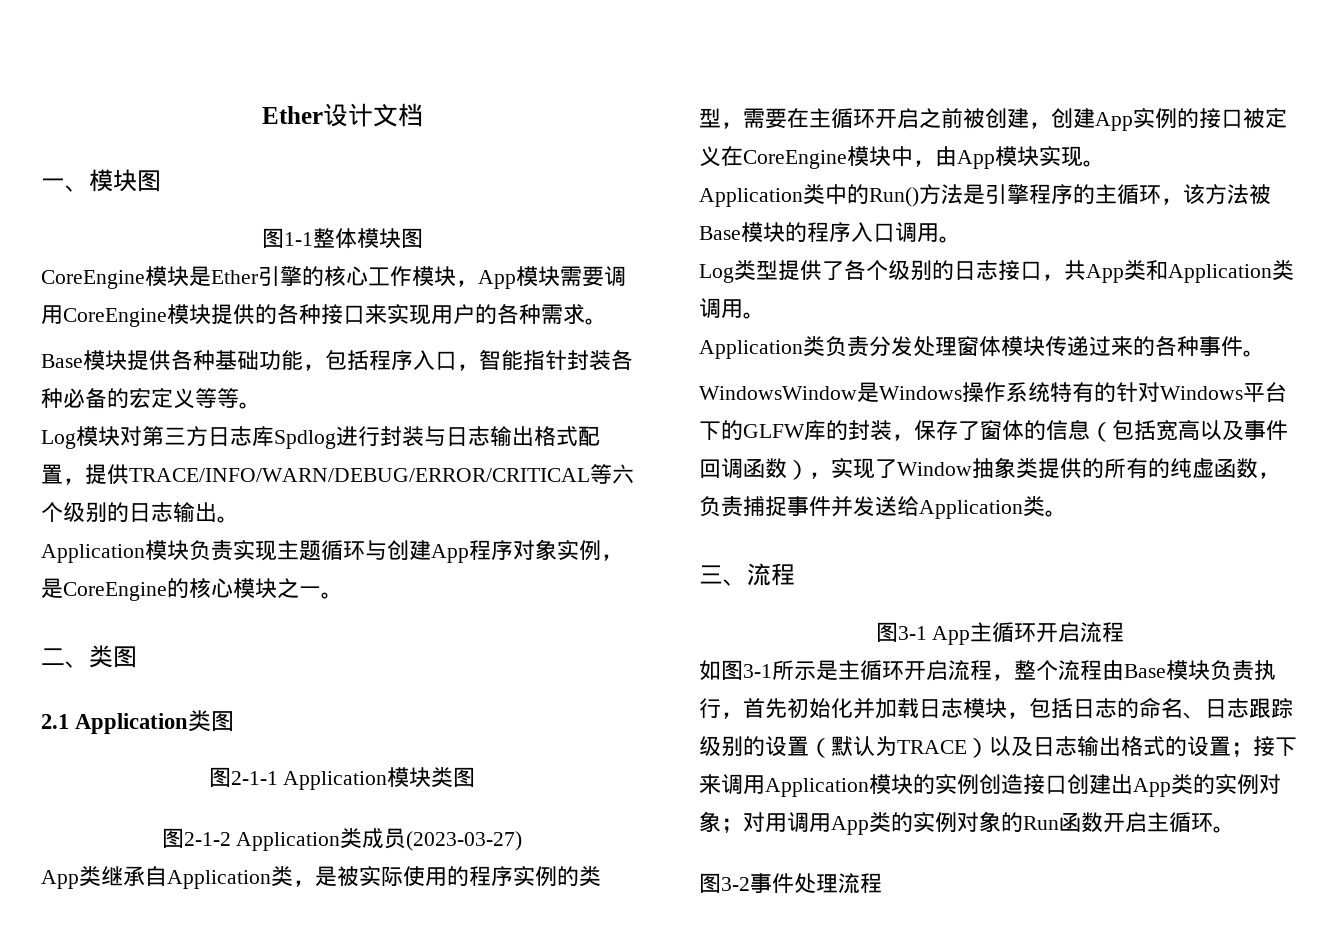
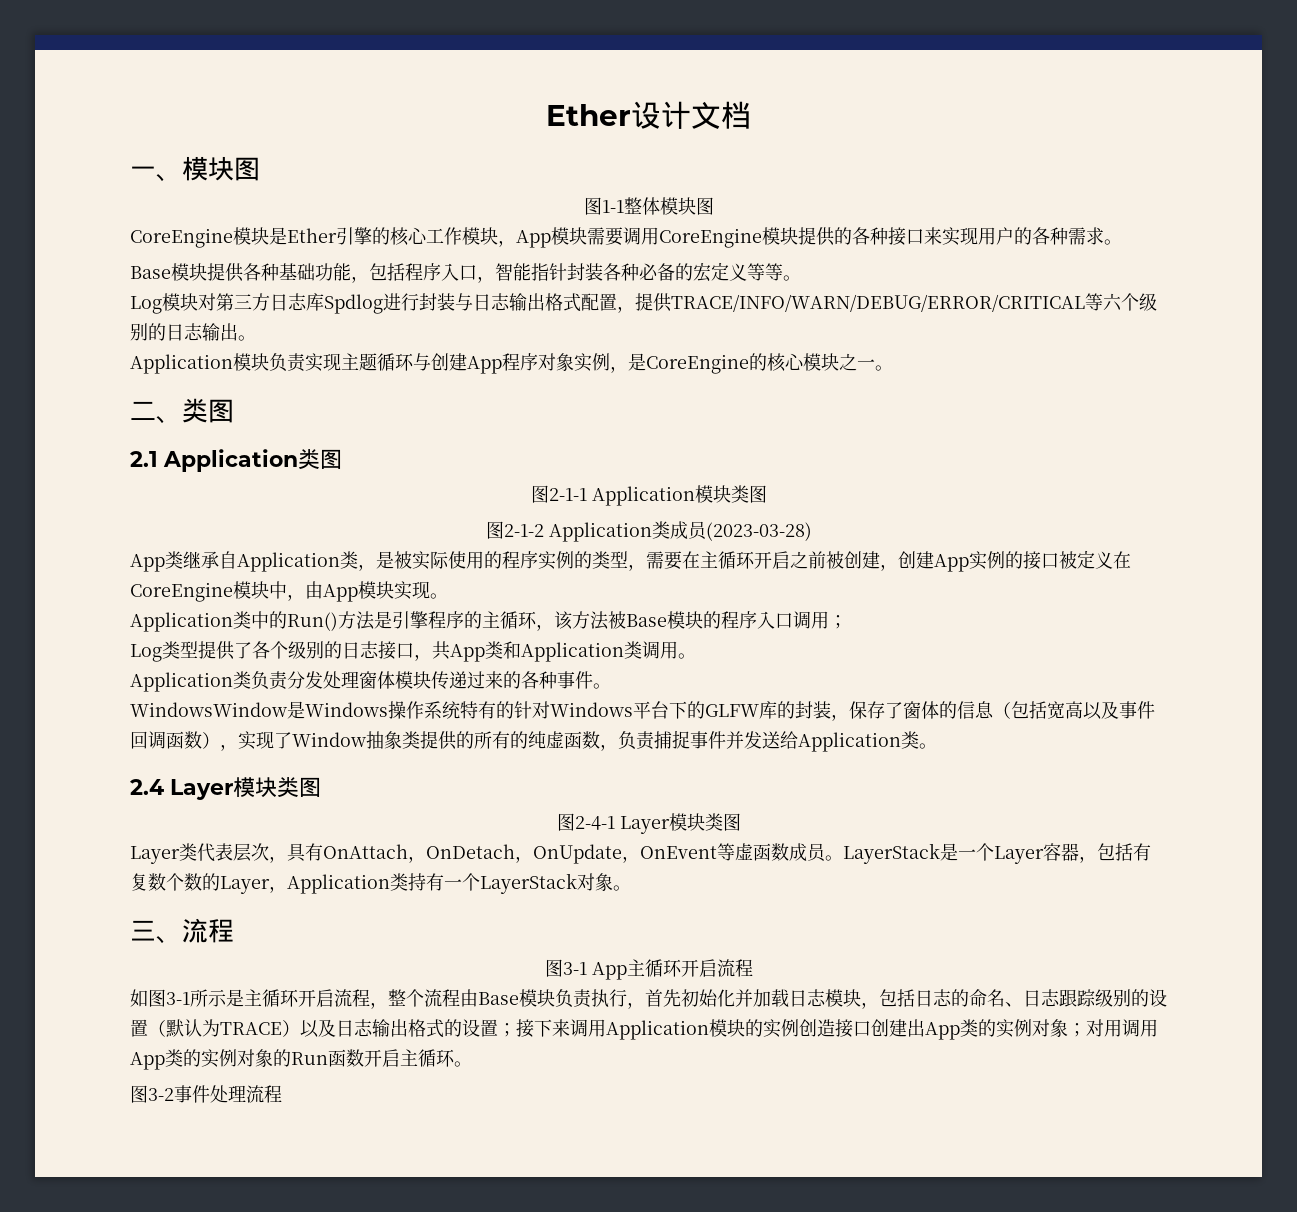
- 图2-1-2 Application类成员(2023-03-27)
+ 图2-1-2 Application类成员(2023-03-28)
- Application类中的Run()方法是引擎程序的主循环，该方法被Base模块的程序入口调用。
+ Application类中的Run()方法是引擎程序的主循环，该方法被Base模块的程序入口调用；
+ 2.4 Layer模块类图
+ 图2-4-1 Layer模块类图
+ Layer类代表层次，具有OnAttach，OnDetach，OnUpdate，OnEvent等虚函数成员。LayerStack是一个Layer容器，包括有复数个数的Layer，Application类持有一个LayerStack对象。

